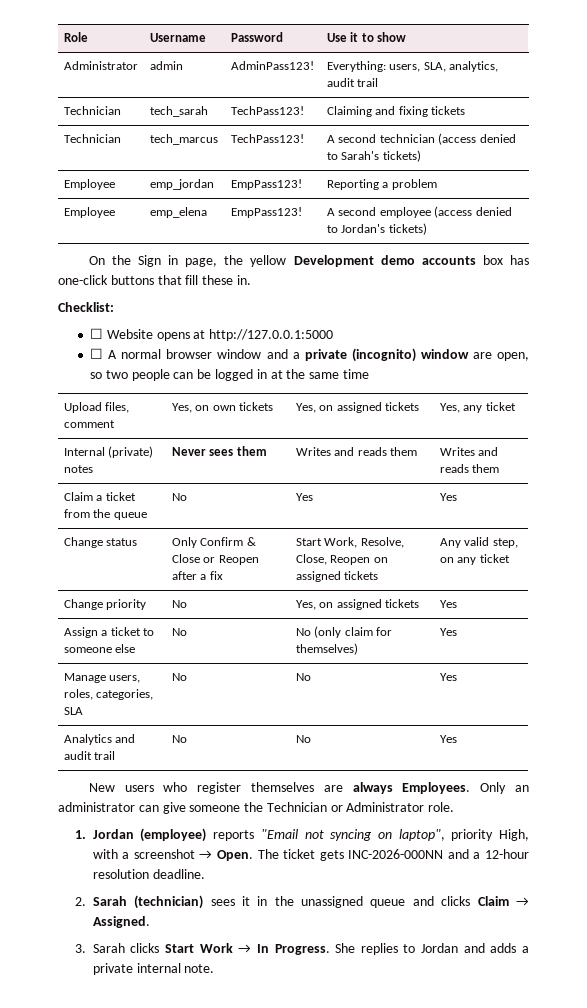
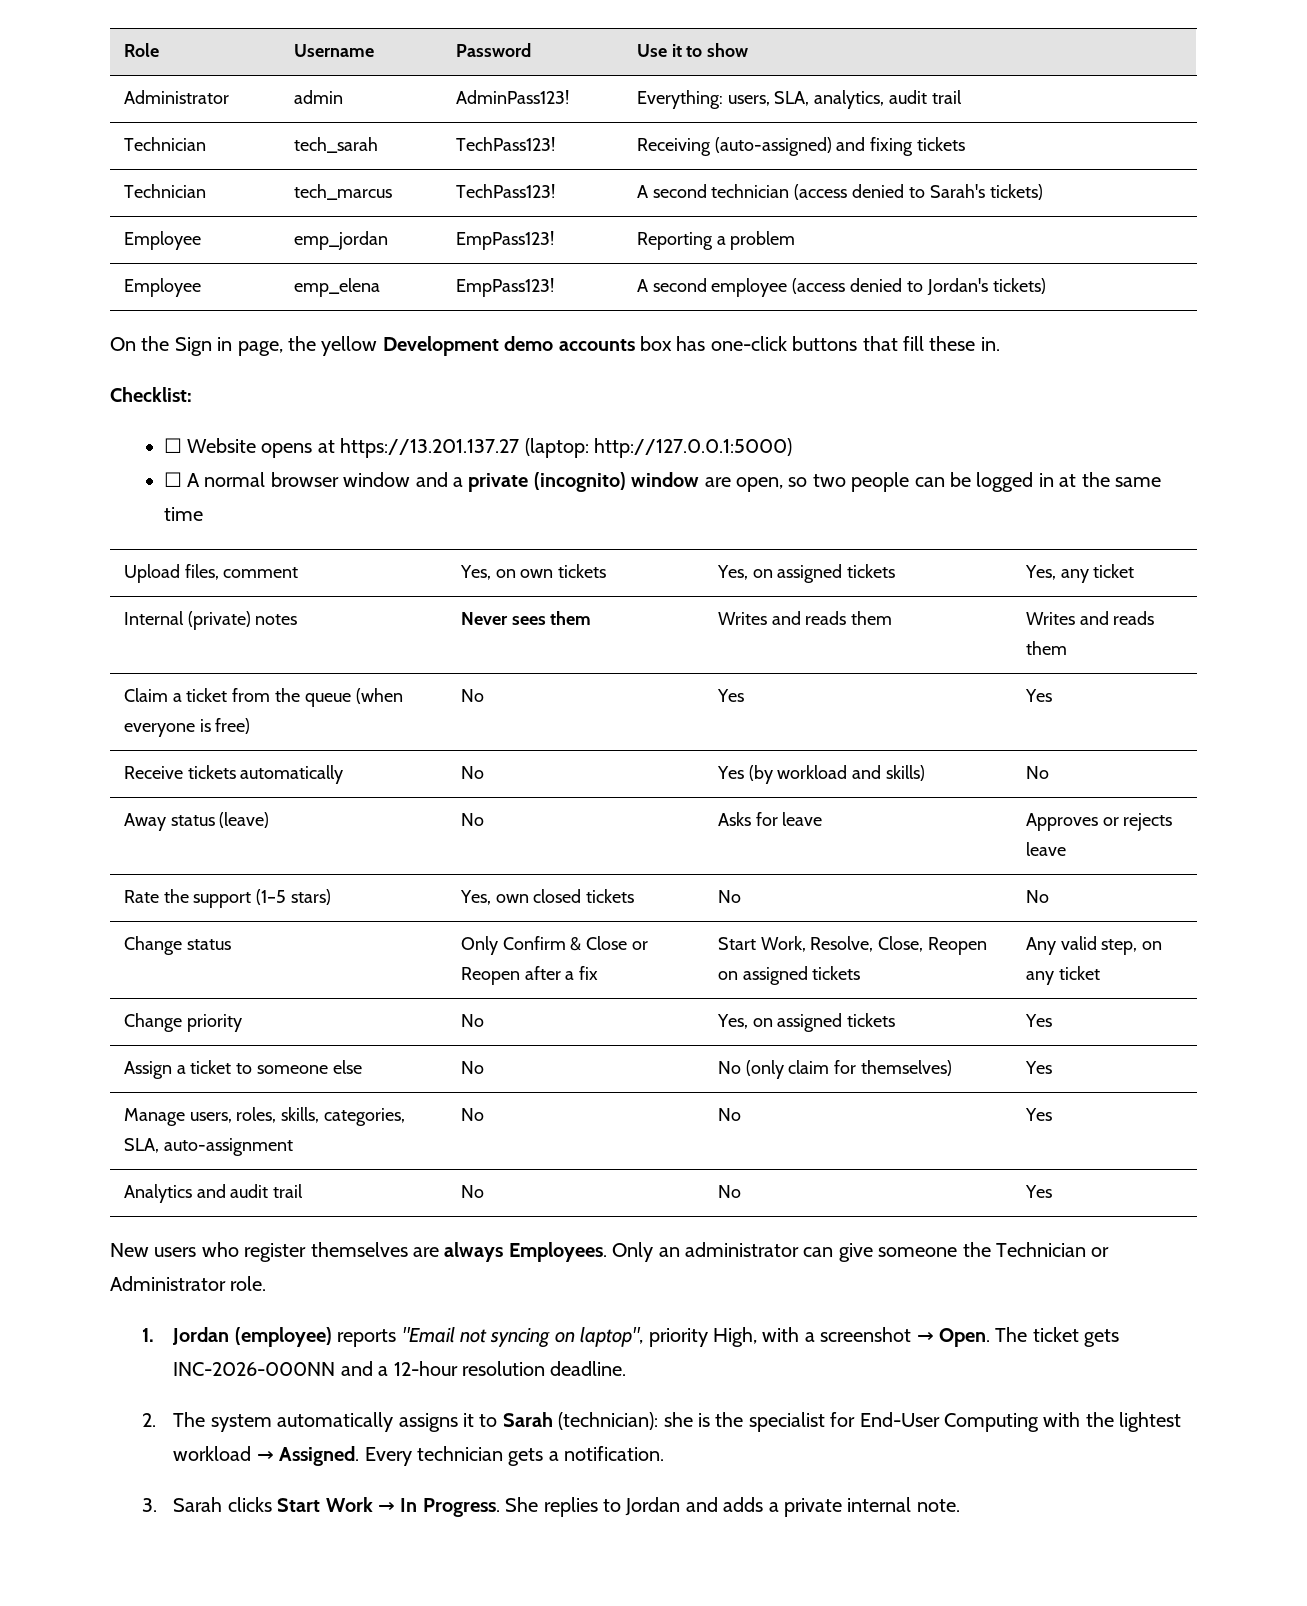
- Technician | tech_sarah | TechPass123! | Claiming and fixing tickets
+ Technician | tech_sarah | TechPass123! | Receiving (auto-assigned) and fixing tickets
- ☐ Website opens at http://127.0.0.1:5000
+ ☐ Website opens at https://13.201.137.27 (laptop: http://127.0.0.1:5000)
- Claim a ticket from the queue | No | Yes | Yes
+ Claim a ticket from the queue (when everyone is free) | No | Yes | Yes
+ Receive tickets automatically | No | Yes (by workload and skills) | No
+ Away status (leave) | No | Asks for leave | Approves or rejects leave
+ Rate the support (1–5 stars) | Yes, own closed tickets | No | No
- Manage users, roles, categories, SLA | No | No | Yes
+ Manage users, roles, skills, categories, SLA, auto-assignment | No | No | Yes
- 2. Sarah (technician) sees it in the unassigned queue and clicks Claim → Assigned.
+ 2. The system automatically assigns it to Sarah (technician): she is the specialist for End-User Computing with the lightest workload → Assigned. Every technician gets a notification.

